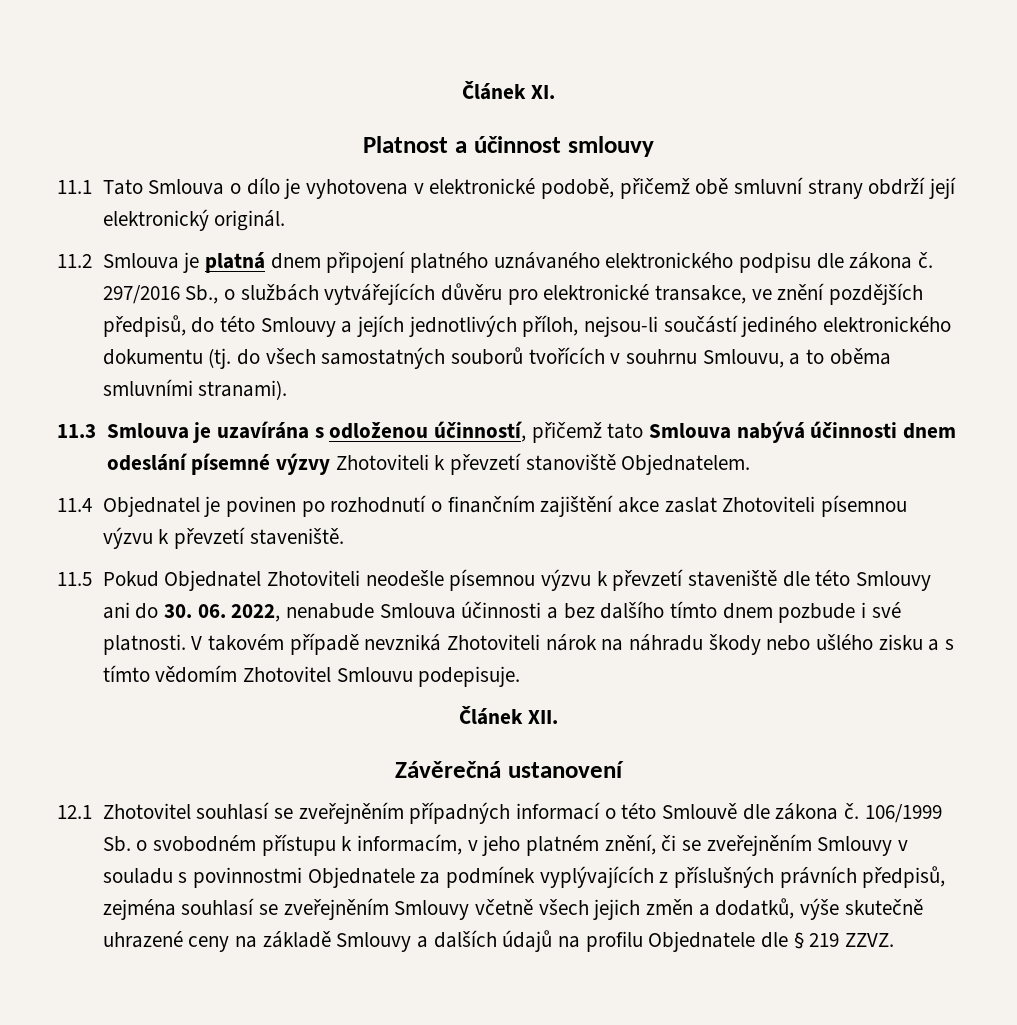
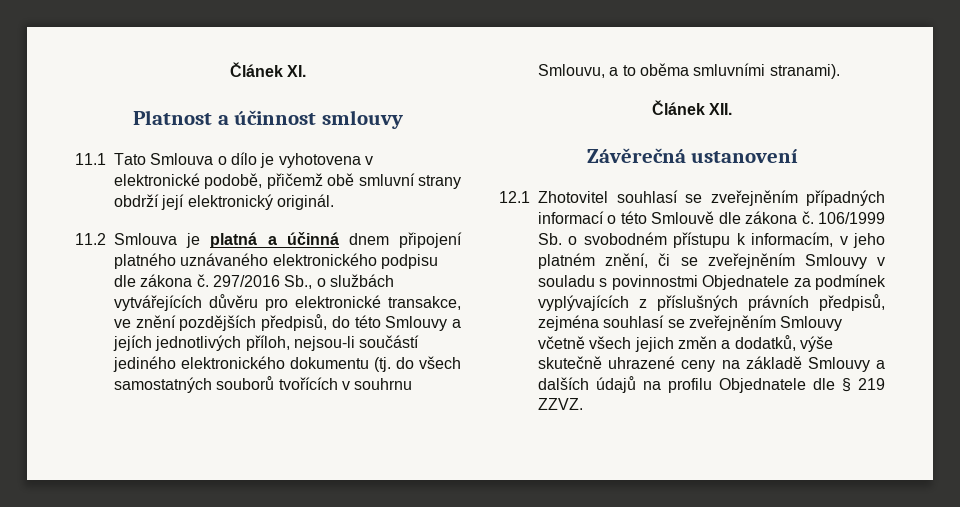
- 11.2 Smlouva je platná dnem připojení platného uznávaného elektronického podpisu dle zákona č.
+ 11.2 Smlouva je platná a účinná dnem připojení platného uznávaného elektronického podpisu dle zákona č.
- 11.3 Smlouva je uzavírána s odloženou účinností, přičemž tato Smlouva nabývá účinnosti dnem odeslání písemné výzvy Zhotoviteli k převzetí stanoviště Objednatelem.
- 11.4 Objednatel je povinen po rozhodnutí o finančním zajištění akce zaslat Zhotoviteli písemnou výzvu k převzetí staveniště.
- 11.5 Pokud Objednatel Zhotoviteli neodešle písemnou výzvu k převzetí staveniště dle této Smlouvy ani do 30. 06. 2022, nenabude Smlouva účinnosti a bez dalšího tímto dnem pozbude i své platnosti. V takovém případě nevzniká Zhotoviteli nárok na náhradu škody nebo ušlého zisku a s tímto vědomím Zhotovitel Smlouvu podepisuje.

